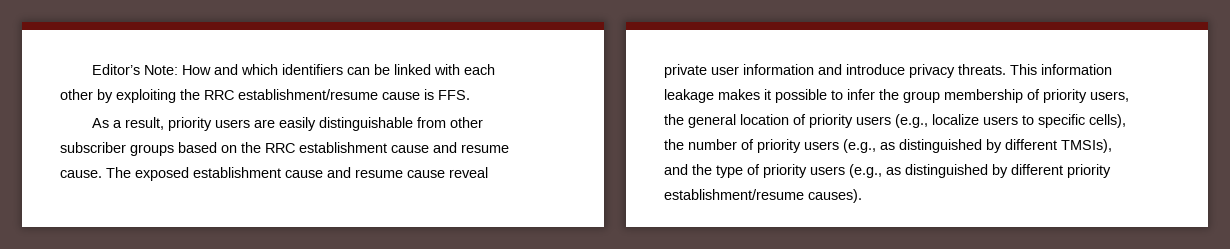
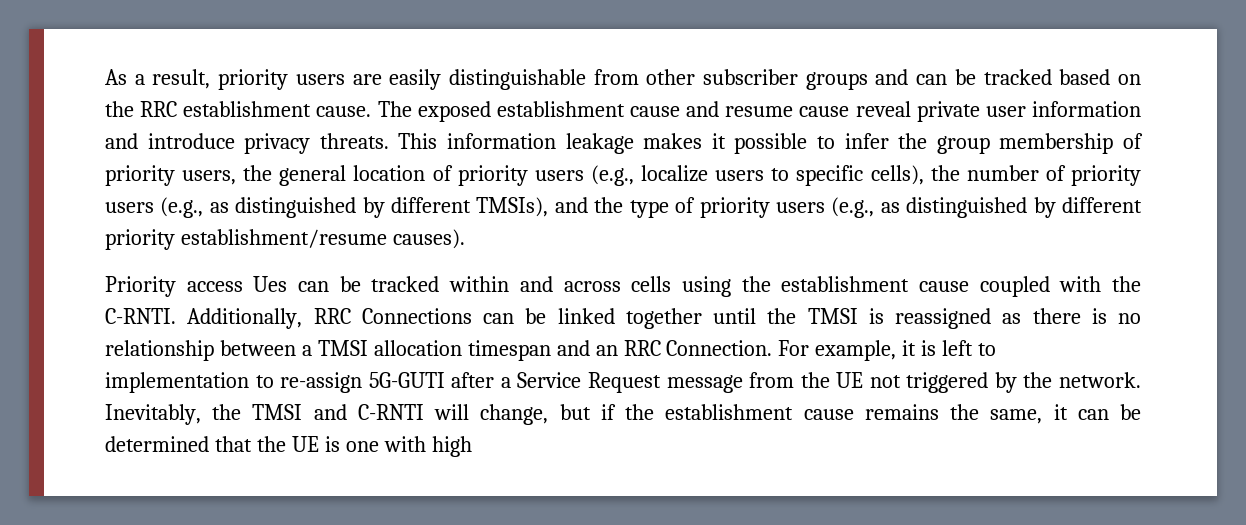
- Editor’s Note: How and which identifiers can be linked with each other by exploiting the RRC establishment/resume cause is FFS.
- As a result, priority users are easily distinguishable from other subscriber groups based on the RRC establishment cause and resume cause.
+ As a result, priority users are easily distinguishable from other subscriber groups and can be tracked based on the RRC establishment cause.
+ Priority access Ues can be tracked within and across cells using the establishment cause coupled with the C-RNTI. Additionally, RRC Connections can be linked together until the TMSI is reassigned as there is no relationship between a TMSI allocation timespan and an RRC Connection. For example, it is left to implementation to re-assign 5G-GUTI after a Service Request message from the UE not triggered by the network. Inevitably, the TMSI and C-RNTI will change, but if the establishment cause remains the same, it can be determined that the UE is one with high

